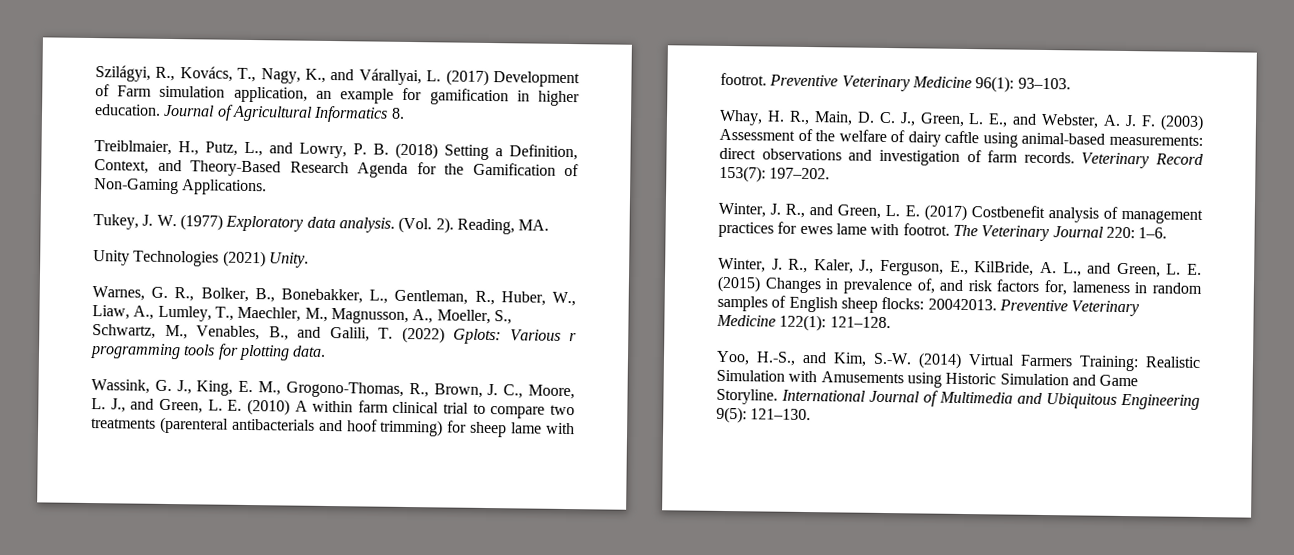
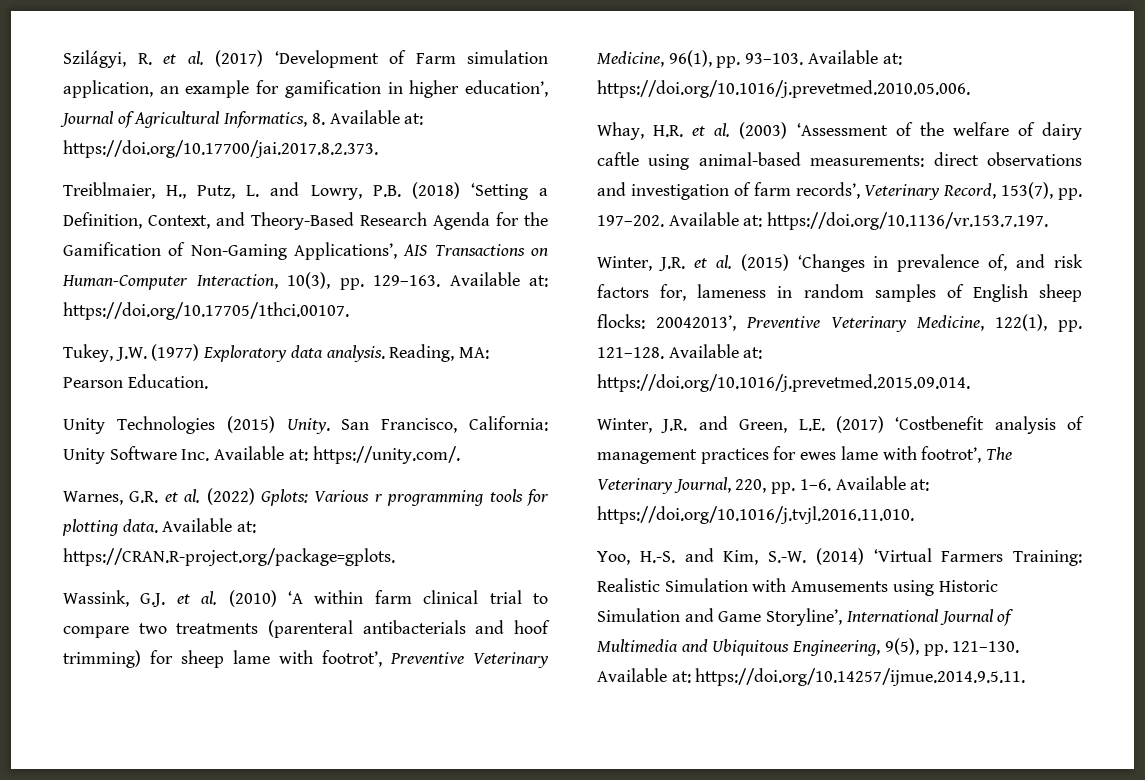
- Szilágyi, R., Kovács, T., Nagy, K., and Várallyai, L. (2017) Development of Farm simulation application, an example for gamification in higher education. Journal of Agricultural Informatics 8.
+ Szilágyi, R. et al. (2017) ‘Development of Farm simulation application, an example for gamification in higher education’, Journal of Agricultural Informatics, 8. Available at: https://doi.org/10.17700/jai.2017.8.2.373.
- Treiblmaier, H., Putz, L., and Lowry, P. B. (2018) Setting a Definition, Context, and Theory-Based Research Agenda for the Gamification of Non-Gaming Applications.
+ Treiblmaier, H., Putz, L. and Lowry, P.B. (2018) ‘Setting a Definition, Context, and Theory-Based Research Agenda for the Gamification of Non-Gaming Applications’, AIS Transactions on Human-Computer Interaction, 10(3), pp. 129–163. Available at: https://doi.org/10.17705/1thci.00107.
- Tukey, J. W. (1977) Exploratory data analysis.
+ Tukey, J.W. (1977) Exploratory data analysis.
- (Vol. 2). Reading, MA.
+ Reading, MA: Pearson Education.
- Unity Technologies (2021) Unity.
- Warnes, G. R., Bolker, B., Bonebakker, L., Gentleman, R., Huber, W., Liaw, A., Lumley, T., Maechler, M., Magnusson, A., Moeller, S., Schwartz, M., Venables, B., and Galili, T. (2022) Gplots: Various r programming tools for plotting data.
- Wassink, G. J., King, E. M., Grogono-Thomas, R., Brown, J. C., Moore, L. J., and Green, L. E. (2010) A within farm clinical trial to compare two treatments (parenteral antibacterials and hoof trimming) for sheep lame with footrot. Preventive Veterinary Medicine 96(1): 93–103.
- Whay, H. R., Main, D. C. J., Green, L. E., and Webster, A. J. F. (2003) Assessment of the welfare of dairy caftle using animal-based measurements: direct observations and investigation of farm records. Veterinary Record 153(7): 197–202.
- Winter, J. R., and Green, L. E. (2017) Costbenefit analysis of management practices for ewes lame with footrot. The Veterinary Journal 220: 1–6.
- Winter, J. R., Kaler, J., Ferguson, E., KilBride, A. L., and Green, L. E. (2015) Changes in prevalence of, and risk factors for, lameness in random samples of English sheep flocks: 20042013. Preventive Veterinary Medicine 122(1): 121–128.
+ Unity Technologies (2015) Unity. San Francisco, California: Unity Software Inc. Available at: https://unity.com/.
+ Warnes, G.R. et al. (2022) Gplots: Various r programming tools for plotting data. Available at: https://CRAN.R-project.org/package=gplots.
+ Wassink, G.J. et al. (2010) ‘A within farm clinical trial to compare two treatments (parenteral antibacterials and hoof trimming) for sheep lame with footrot’, Preventive Veterinary Medicine, 96(1), pp. 93–103. Available at: https://doi.org/10.1016/j.prevetmed.2010.05.006.
+ Whay, H.R. et al. (2003) ‘Assessment of the welfare of dairy caftle using animal-based measurements: direct observations and investigation of farm records’, Veterinary Record, 153(7), pp. 197–202. Available at: https://doi.org/10.1136/vr.153.7.197.
+ Winter, J.R. et al. (2015) ‘Changes in prevalence of, and risk factors for, lameness in random samples of English sheep flocks: 20042013’, Preventive Veterinary Medicine, 122(1), pp. 121–128. Available at: https://doi.org/10.1016/j.prevetmed.2015.09.014.
+ Winter, J.R. and Green, L.E. (2017) ‘Costbenefit analysis of management practices for ewes lame with footrot’, The Veterinary Journal, 220, pp. 1–6. Available at: https://doi.org/10.1016/j.tvjl.2016.11.010.
- Yoo, H.-S., and Kim, S.-W. (2014) Virtual Farmers Training: Realistic Simulation with Amusements using Historic Simulation and Game Storyline. International Journal of Multimedia and Ubiquitous Engineering 9(5): 121–130.
+ Yoo, H.-S. and Kim, S.-W. (2014) ‘Virtual Farmers Training: Realistic Simulation with Amusements using Historic Simulation and Game Storyline’, International Journal of Multimedia and Ubiquitous Engineering, 9(5), pp. 121–130. Available at: https://doi.org/10.14257/ijmue.2014.9.5.11.

